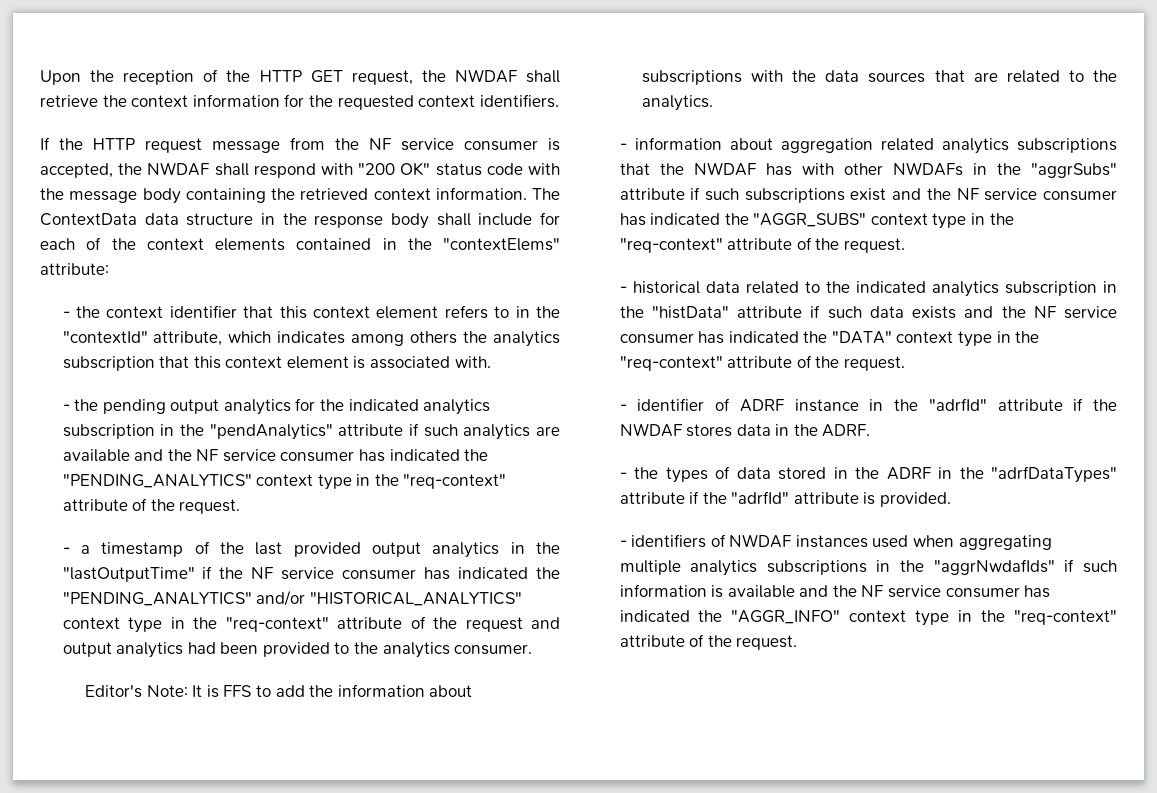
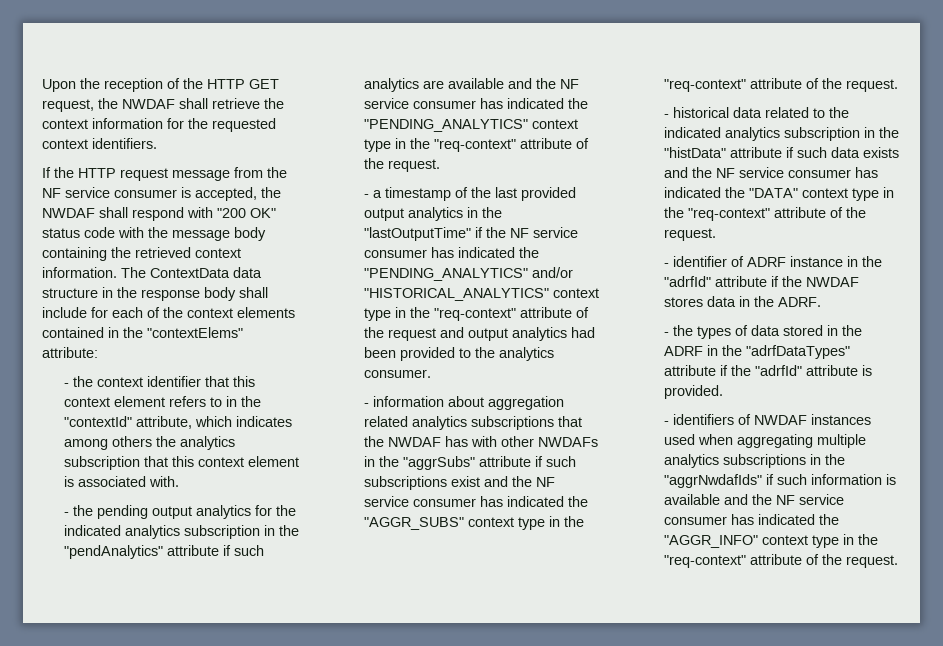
- Editor's Note: It is FFS to add the information about subscriptions with the data sources that are related to the analytics.

